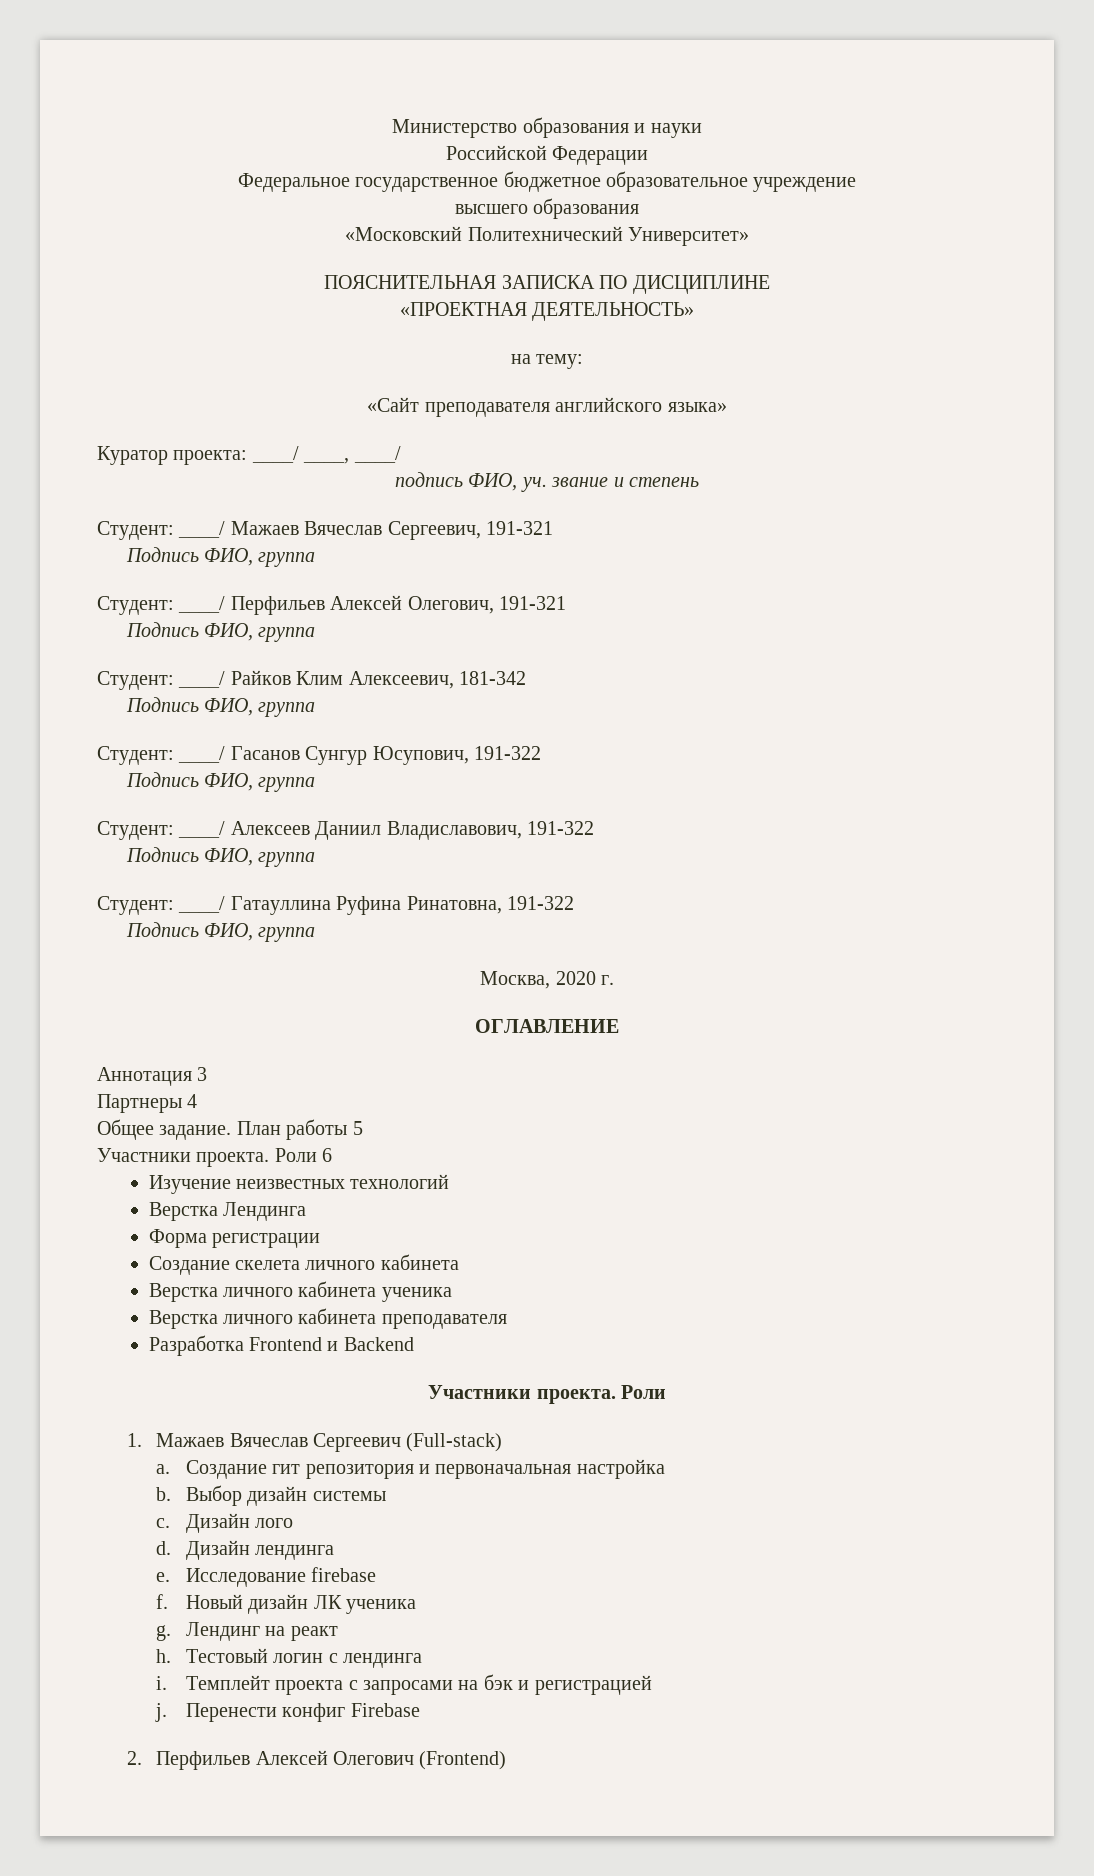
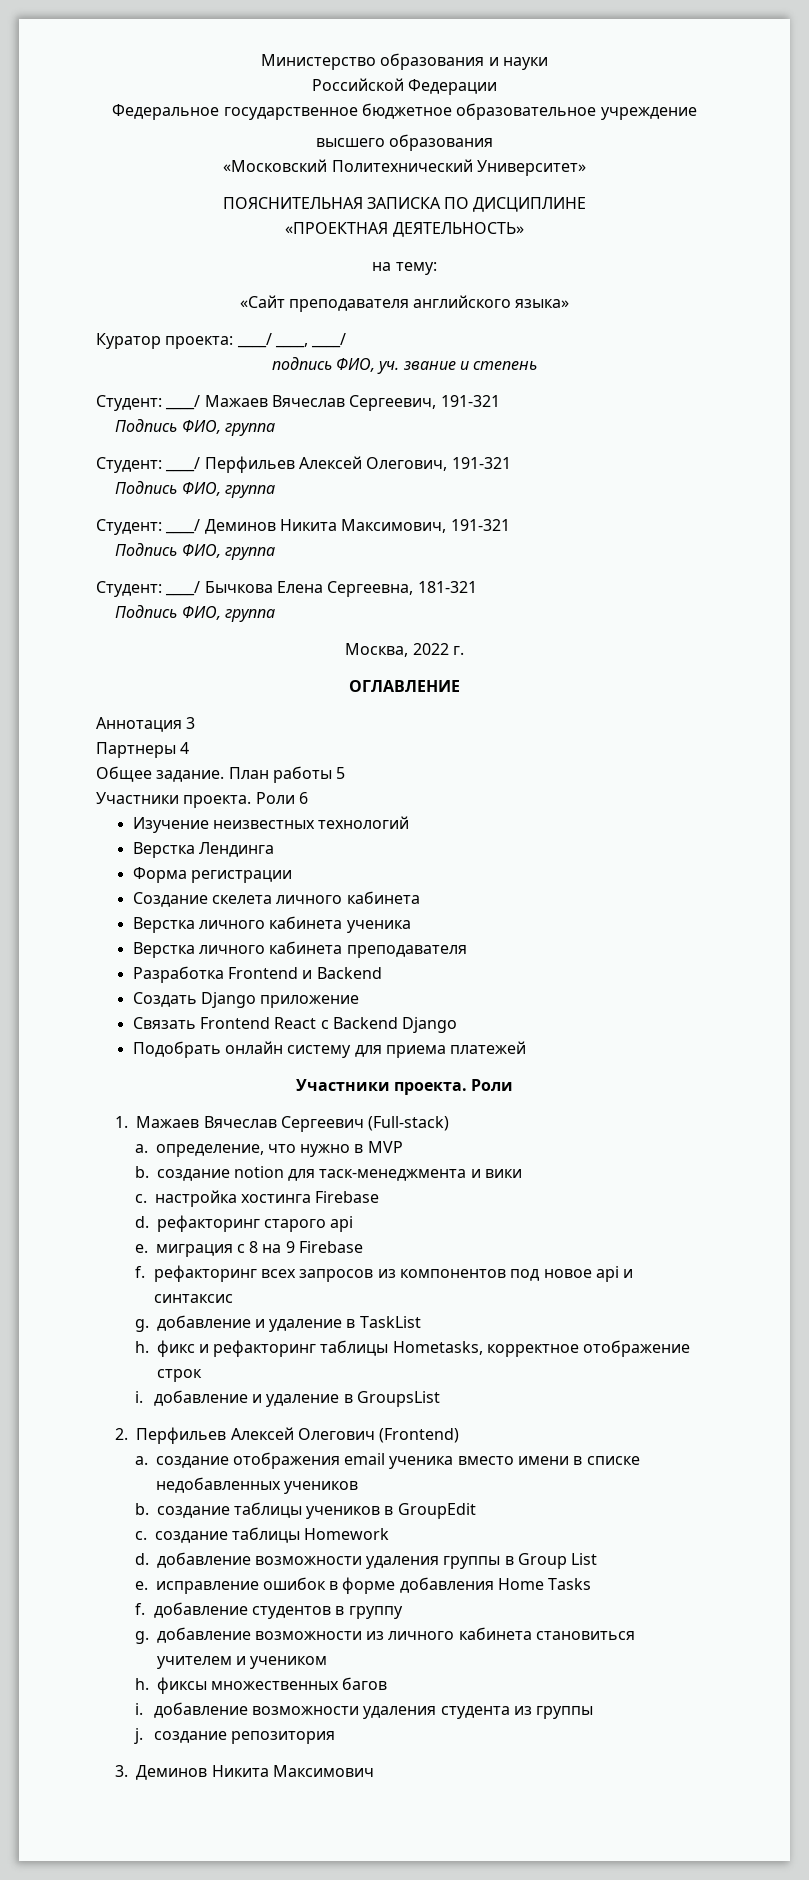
- Студент: ____/ Райков Клим Алексеевич, 181-342
+ Студент: ____/ Деминов Никита Максимович, 191-321
  Подпись ФИО, группа
- Студент: ____/ Гасанов Сунгур Юсупович, 191-322
- Подпись ФИО, группа
- Студент: ____/ Алексеев Даниил Владиславович, 191-322
- Подпись ФИО, группа
- Студент: ____/ Гатауллина Руфина Ринатовна, 191-322
+ Студент: ____/ Бычкова Елена Сергеевна, 181-321
- Москва, 2020 г.
+ Москва, 2022 г.
+ Создать Django приложение
+ Связать Frontend React с Backend Django
+ Подобрать онлайн систему для приема платежей
- a. Создание гит репозитория и первоначальная настройка
- b. Выбор дизайн системы
- c. Дизайн лого
- d. Дизайн лендинга
- e. Исследование firebase
- f. Новый дизайн ЛК ученика
- g. Лендинг на реакт
- h. Тестовый логин с лендинга
- i. Темплейт проекта с запросами на бэк и регистрацией
- j. Перенести конфиг Firebase
+ a. определение, что нужно в MVP
+ b. создание notion для таск-менеджмента и вики
+ c. настройка хостинга Firebase
+ d. рефакторинг старого api
+ e. миграция с 8 на 9 Firebase
+ f. рефакторинг всех запросов из компонентов под новое api и синтаксис
+ g. добавление и удаление в TaskList
+ h. фикс и рефакторинг таблицы Hometasks, корректное отображение строк
+ i. добавление и удаление в GroupsList
+ a. создание отображения email ученика вместо имени в списке недобавленных учеников
+ b. создание таблицы учеников в GroupEdit
+ c. создание таблицы Homework
+ d. добавление возможности удаления группы в Group List
+ e. исправление ошибок в форме добавления Home Tasks
+ f. добавление студентов в группу
+ g. добавление возможности из личного кабинета становиться учителем и учеником
+ h. фиксы множественных багов
+ i. добавление возможности удаления студента из группы
+ j. создание репозитория
+ 3. Деминов Никита Максимович

